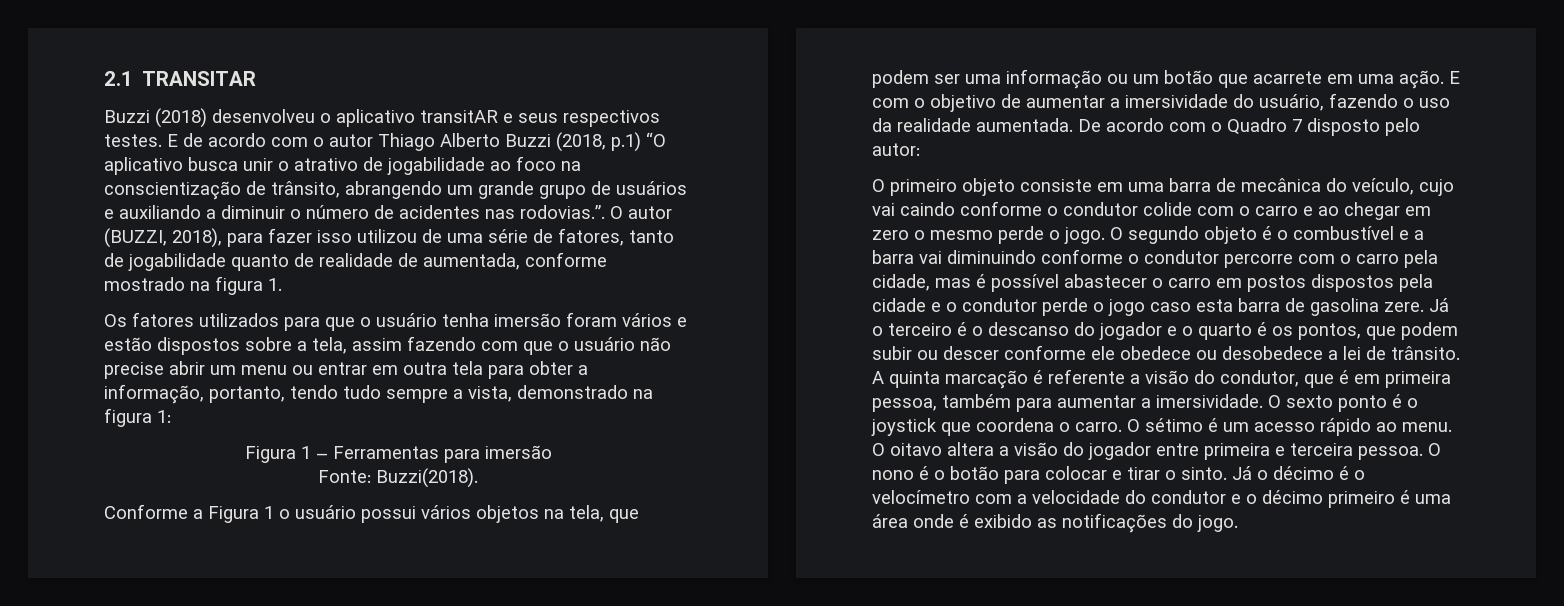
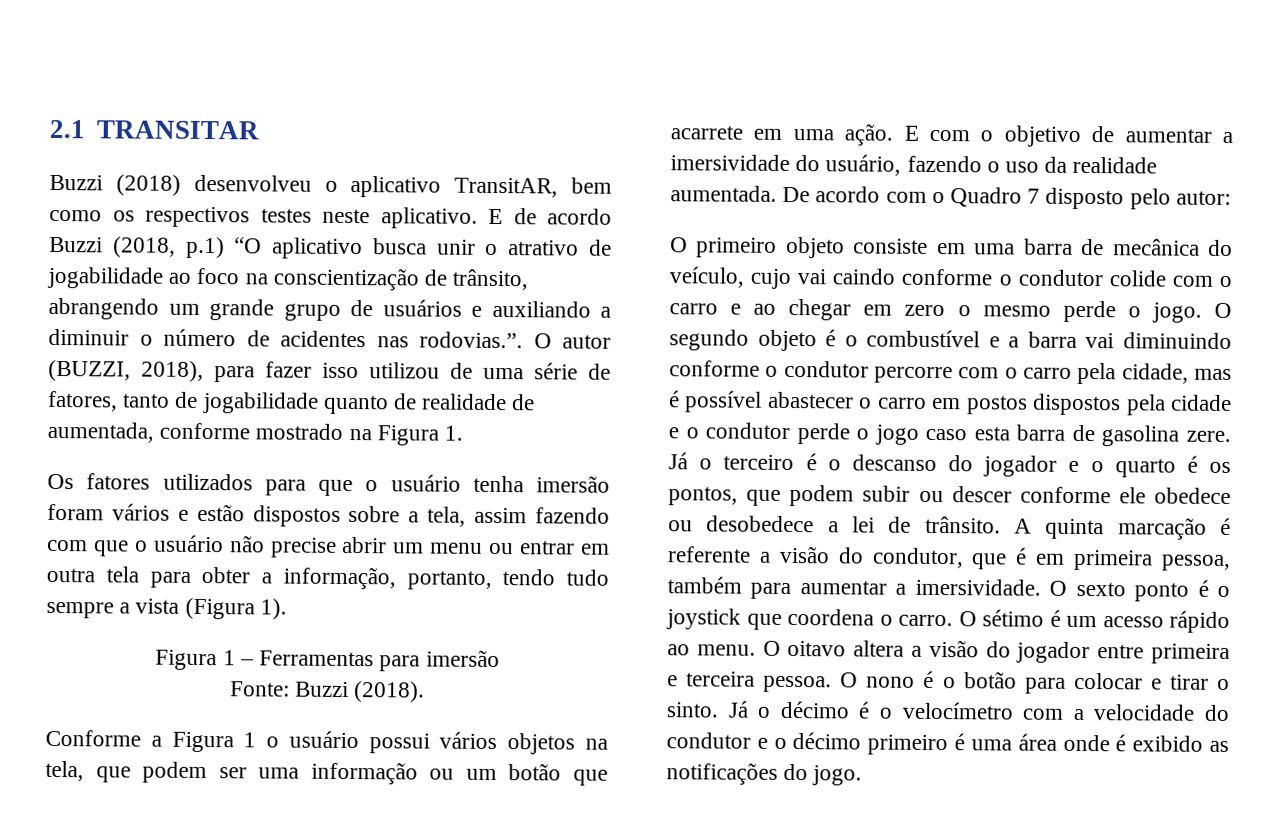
- Buzzi (2018) desenvolveu o aplicativo transitAR e seus respectivos testes. E de acordo com o autor Thiago Alberto Buzzi (2018, p.1) “O aplicativo busca unir o atrativo de jogabilidade ao foco na conscientização de trânsito, abrangendo um grande grupo de usuários e auxiliando a diminuir o número de acidentes nas rodovias.”. O autor (BUZZI, 2018), para fazer isso utilizou de uma série de fatores, tanto de jogabilidade quanto de realidade de aumentada, conforme mostrado na figura 1.
+ Buzzi (2018) desenvolveu o aplicativo TransitAR, bem como os respectivos testes neste aplicativo. E de acordo Buzzi (2018, p.1) “O aplicativo busca unir o atrativo de jogabilidade ao foco na conscientização de trânsito, abrangendo um grande grupo de usuários e auxiliando a diminuir o número de acidentes nas rodovias.”. O autor (BUZZI, 2018), para fazer isso utilizou de uma série de fatores, tanto de jogabilidade quanto de realidade de aumentada, conforme mostrado na Figura 1.
- Os fatores utilizados para que o usuário tenha imersão foram vários e estão dispostos sobre a tela, assim fazendo com que o usuário não precise abrir um menu ou entrar em outra tela para obter a informação, portanto, tendo tudo sempre a vista, demonstrado na figura 1:
+ Os fatores utilizados para que o usuário tenha imersão foram vários e estão dispostos sobre a tela, assim fazendo com que o usuário não precise abrir um menu ou entrar em outra tela para obter a informação, portanto, tendo tudo sempre a vista (Figura 1).
- Fonte: Buzzi(2018).
+ Fonte: Buzzi (2018).

